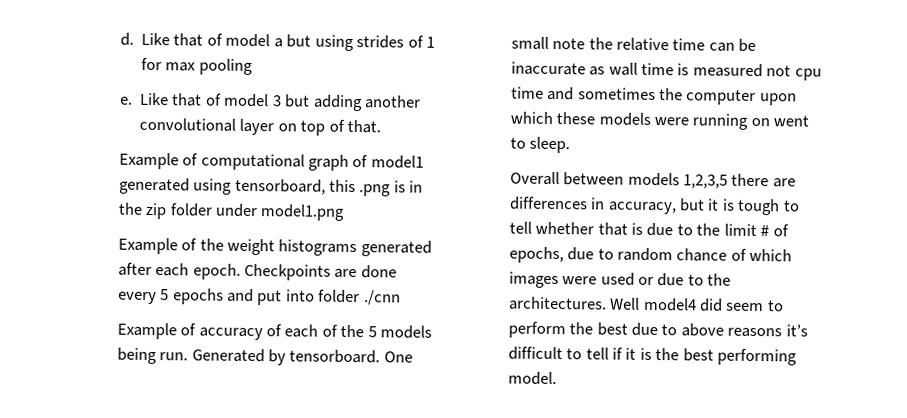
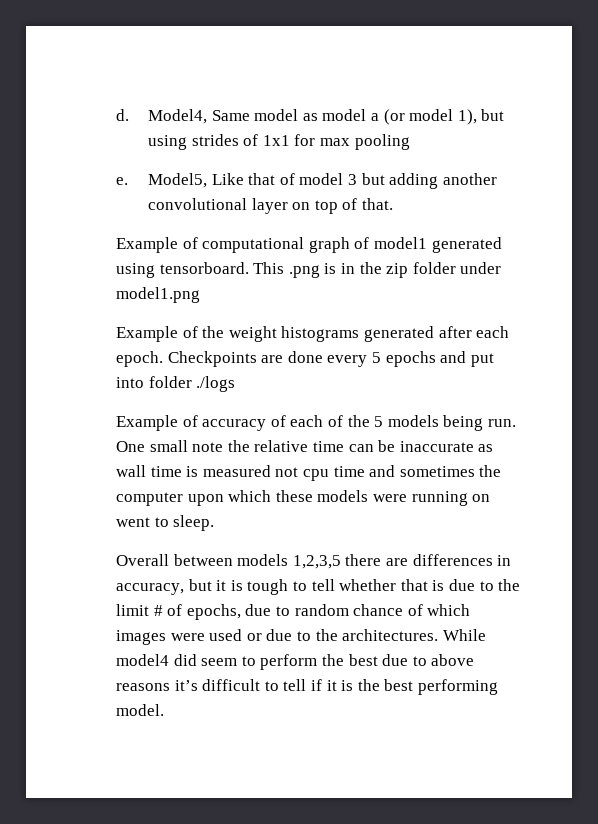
- Like that of model a but using strides of 1 for max pooling
+ Model4, Same model as model a (or model 1), but using strides of 1x1 for max pooling
- Like that of model 3 but adding another convolutional layer on top of that.
+ Model5, Like that of model 3 but adding another convolutional layer on top of that.
- Example of computational graph of model1 generated using tensorboard, this .png is in the zip folder under model1.png
+ Example of computational graph of model1 generated using tensorboard. This .png is in the zip folder under model1.png
- Checkpoints are done every 5 epochs and put into folder ./cnn
+ Checkpoints are done every 5 epochs and put into folder ./logs
- Generated by tensorboard.
- Well model4 did seem to perform the best due to above reasons it’s difficult to tell if it is the best performing model.
+ While model4 did seem to perform the best due to above reasons it’s difficult to tell if it is the best performing model.

